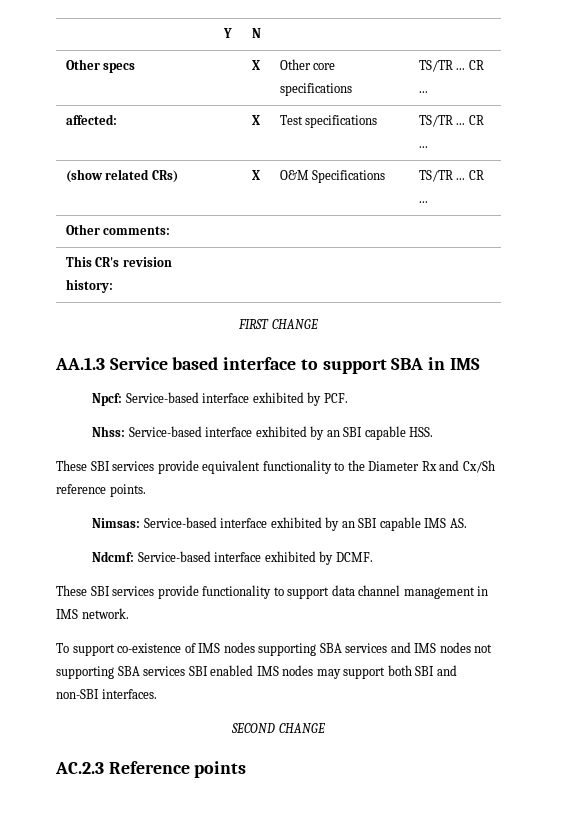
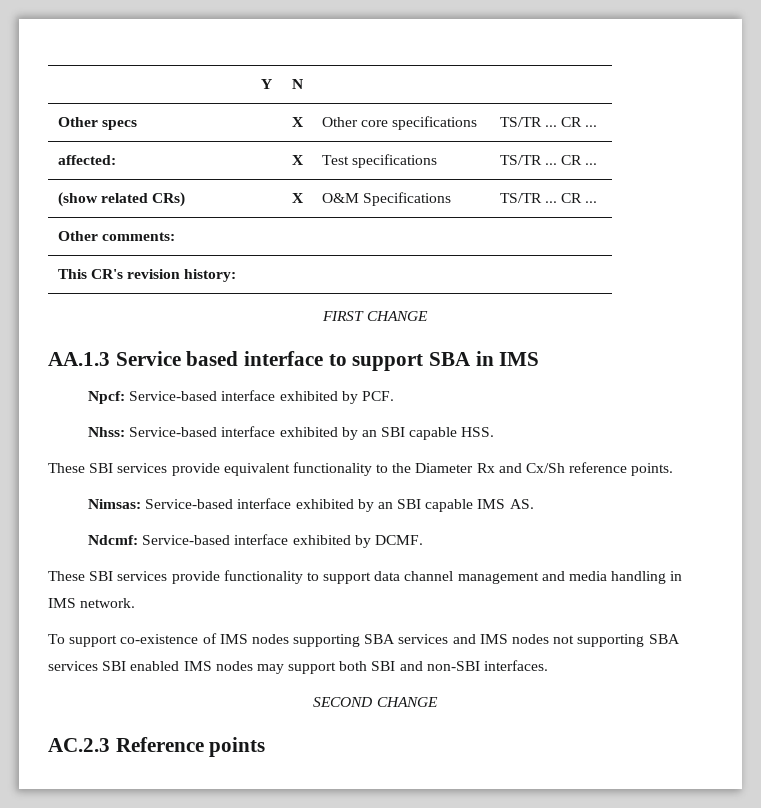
- These SBI services provide functionality to support data channel management in IMS network.
+ These SBI services provide functionality to support data channel management and media handling in IMS network.

